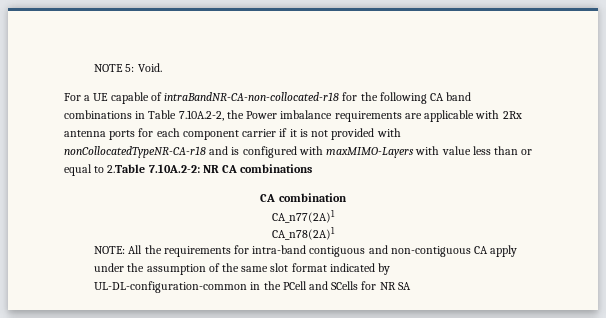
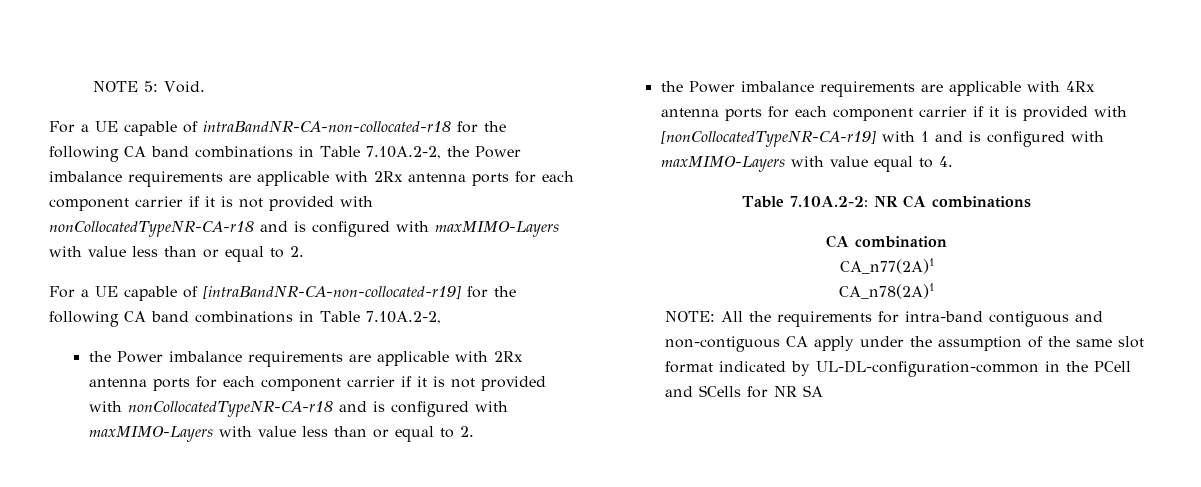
- For a UE capable of intraBandNR-CA-non-collocated-r18 for the following CA band combinations in Table 7.10A.2-2, the Power imbalance requirements are applicable with 2Rx antenna ports for each component carrier if it is not provided with nonCollocatedTypeNR-CA-r18 and is configured with maxMIMO-Layers with value less than or equal to 2.Table 7.10A.2-2: NR CA combinations
+ For a UE capable of intraBandNR-CA-non-collocated-r18 for the following CA band combinations in Table 7.10A.2-2, the Power imbalance requirements are applicable with 2Rx antenna ports for each component carrier if it is not provided with nonCollocatedTypeNR-CA-r18 and is configured with maxMIMO-Layers with value less than or equal to 2.
+ For a UE capable of [intraBandNR-CA-non-collocated-r19] for the following CA band combinations in Table 7.10A.2-2,
+ the Power imbalance requirements are applicable with 2Rx antenna ports for each component carrier if it is not provided with nonCollocatedTypeNR-CA-r18 and is configured with maxMIMO-Layers with value less than or equal to 2.
+ the Power imbalance requirements are applicable with 4Rx antenna ports for each component carrier if it is provided with [nonCollocatedTypeNR-CA-r19] with 1 and is configured with maxMIMO-Layers with value equal to 4.
+ Table 7.10A.2-2: NR CA combinations

